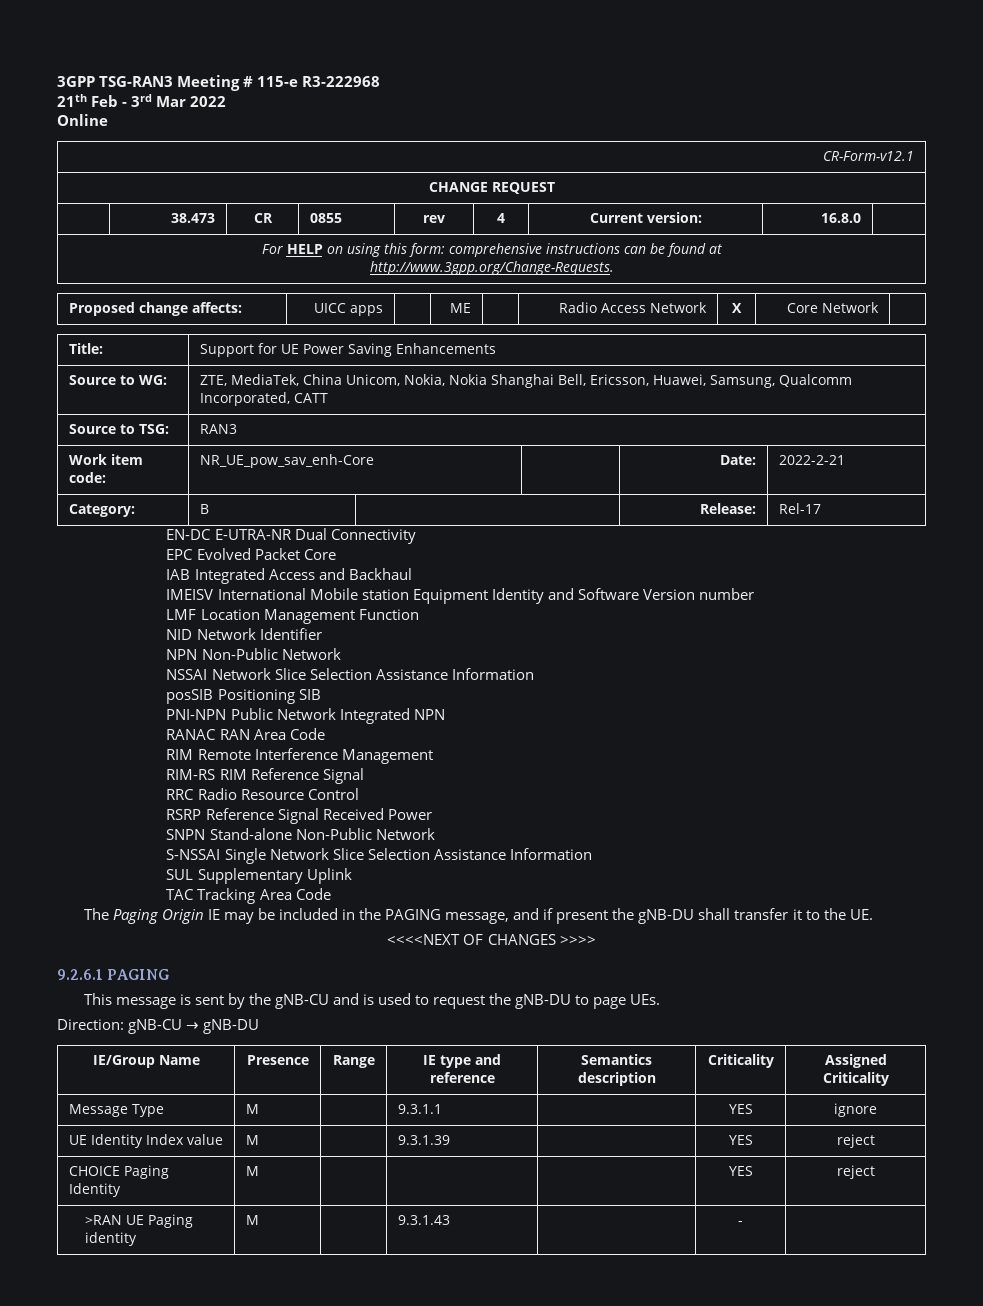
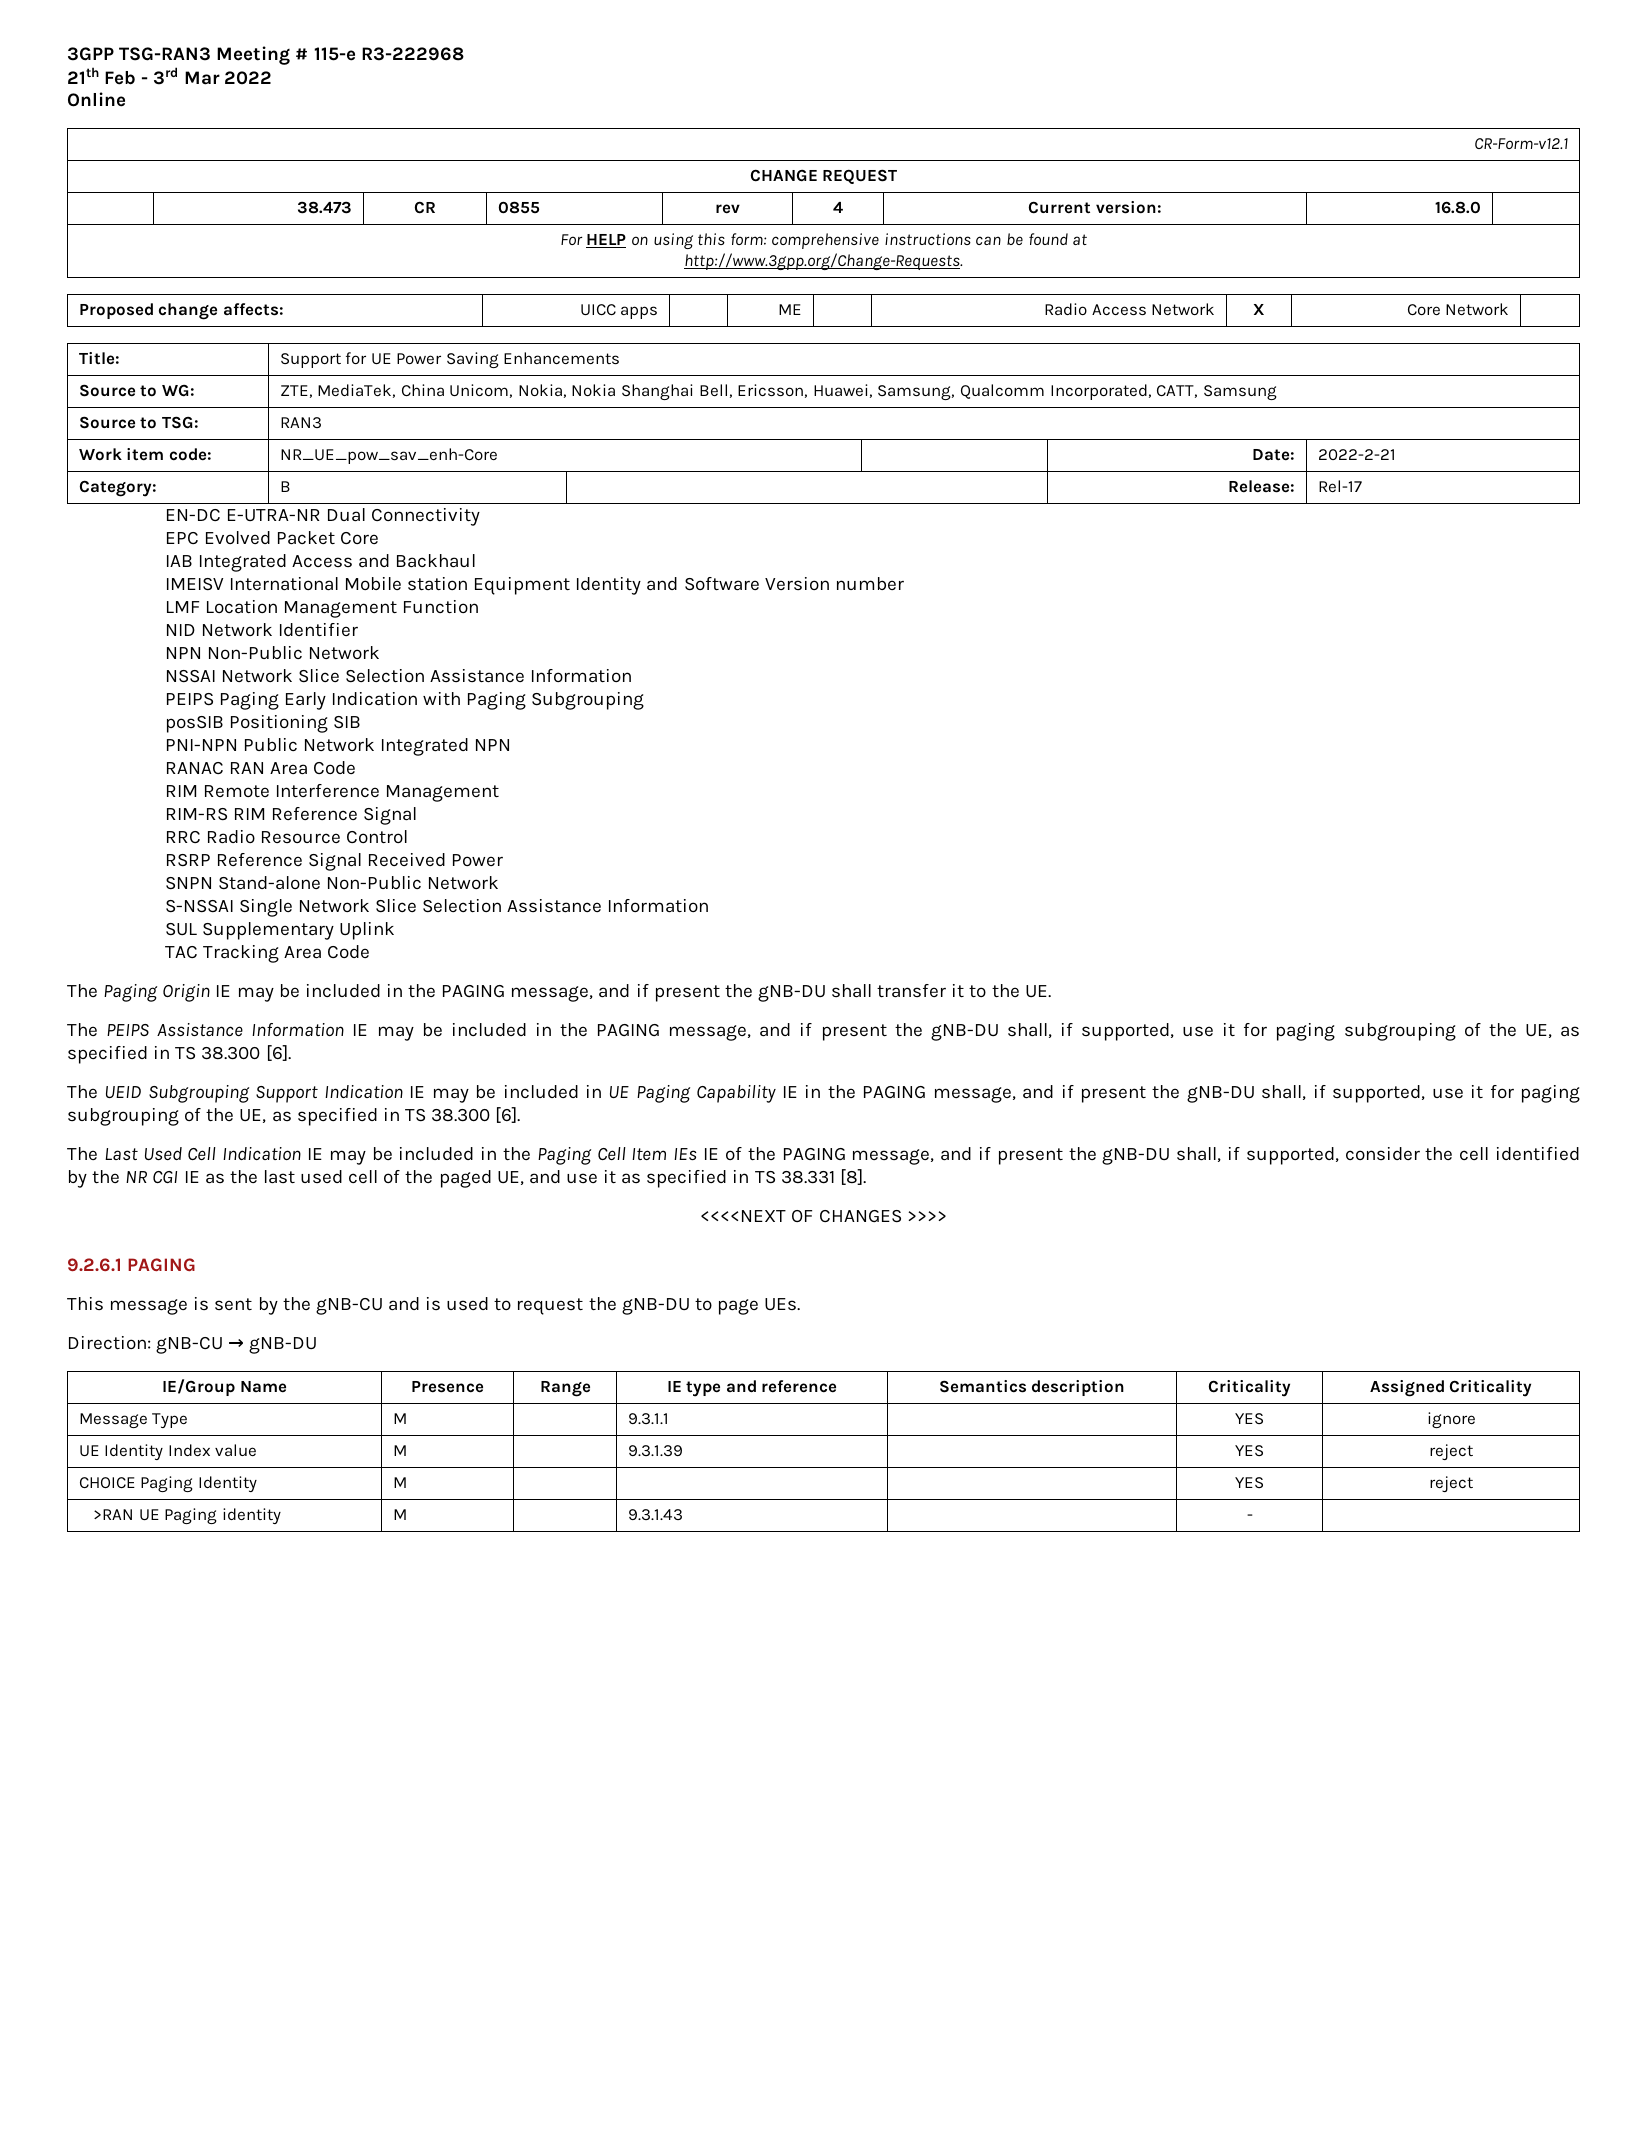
- Source to WG: | ZTE, MediaTek, China Unicom, Nokia, Nokia Shanghai Bell, Ericsson, Huawei, Samsung, Qualcomm Incorporated, CATT
+ Source to WG: | ZTE, MediaTek, China Unicom, Nokia, Nokia Shanghai Bell, Ericsson, Huawei, Samsung, Qualcomm Incorporated, CATT, Samsung
+ PEIPS Paging Early Indication with Paging Subgrouping
+ The PEIPS Assistance Information IE may be included in the PAGING message, and if present the gNB-DU shall, if supported, use it for paging subgrouping of the UE, as specified in TS 38.300 [6].
+ The UEID Subgrouping Support Indication IE may be included in UE Paging Capability IE in the PAGING message, and if present the gNB-DU shall, if supported, use it for paging subgrouping of the UE, as specified in TS 38.300 [6].
+ The Last Used Cell Indication IE may be included in the Paging Cell Item IEs IE of the PAGING message, and if present the gNB-DU shall, if supported, consider the cell identified by the NR CGI IE as the last used cell of the paged UE, and use it as specified in TS 38.331 [8].

